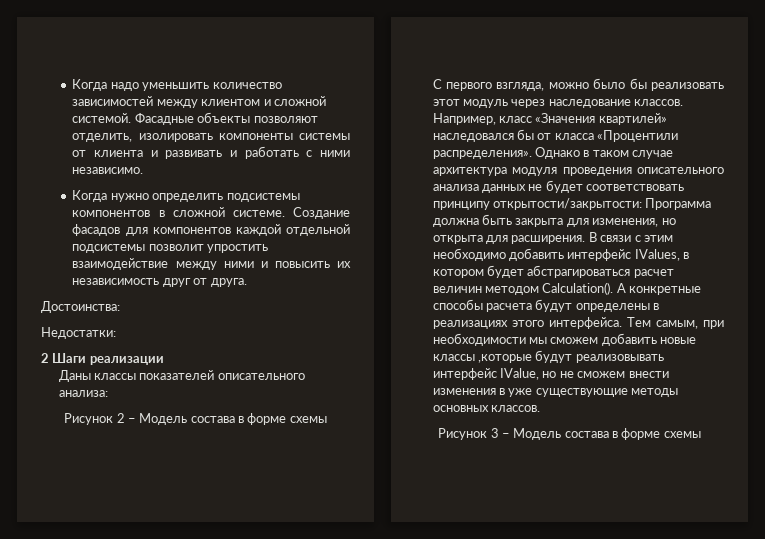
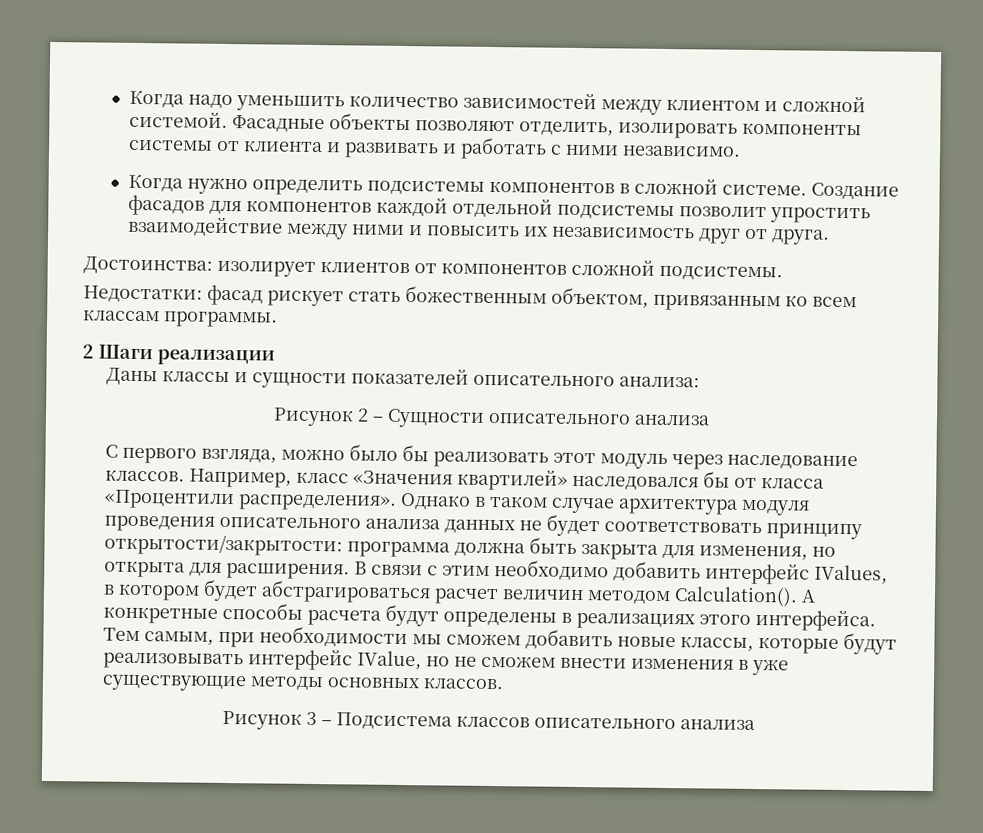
- Достоинства:
- Недостатки:
+ Достоинства: изолирует клиентов от компонентов сложной подсистемы.
+ Недостатки: фасад рискует стать божественным объектом, привязанным ко всем классам программы.
- Даны классы показателей описательного анализа:
+ Даны классы и сущности показателей описательного анализа:
- Рисунок 2 – Модель состава в форме схемы
+ Рисунок 2 – Сущности описательного анализа
- Однако в таком случае архитектура модуля проведения описательного анализа данных не будет соответствовать принципу открытости/закрытости: Программа должна быть закрыта для изменения, но открыта для расширения.
+ Однако в таком случае архитектура модуля проведения описательного анализа данных не будет соответствовать принципу открытости/закрытости: программа должна быть закрыта для изменения, но открыта для расширения.
- Тем самым, при необходимости мы сможем добавить новые классы ,которые будут реализовывать интерфейс IValue, но не сможем внести изменения в уже существующие методы основных классов.
+ Тем самым, при необходимости мы сможем добавить новые классы, которые будут реализовывать интерфейс IValue, но не сможем внести изменения в уже существующие методы основных классов.
- Рисунок 3 – Модель состава в форме схемы
+ Рисунок 3 – Подсистема классов описательного анализа

